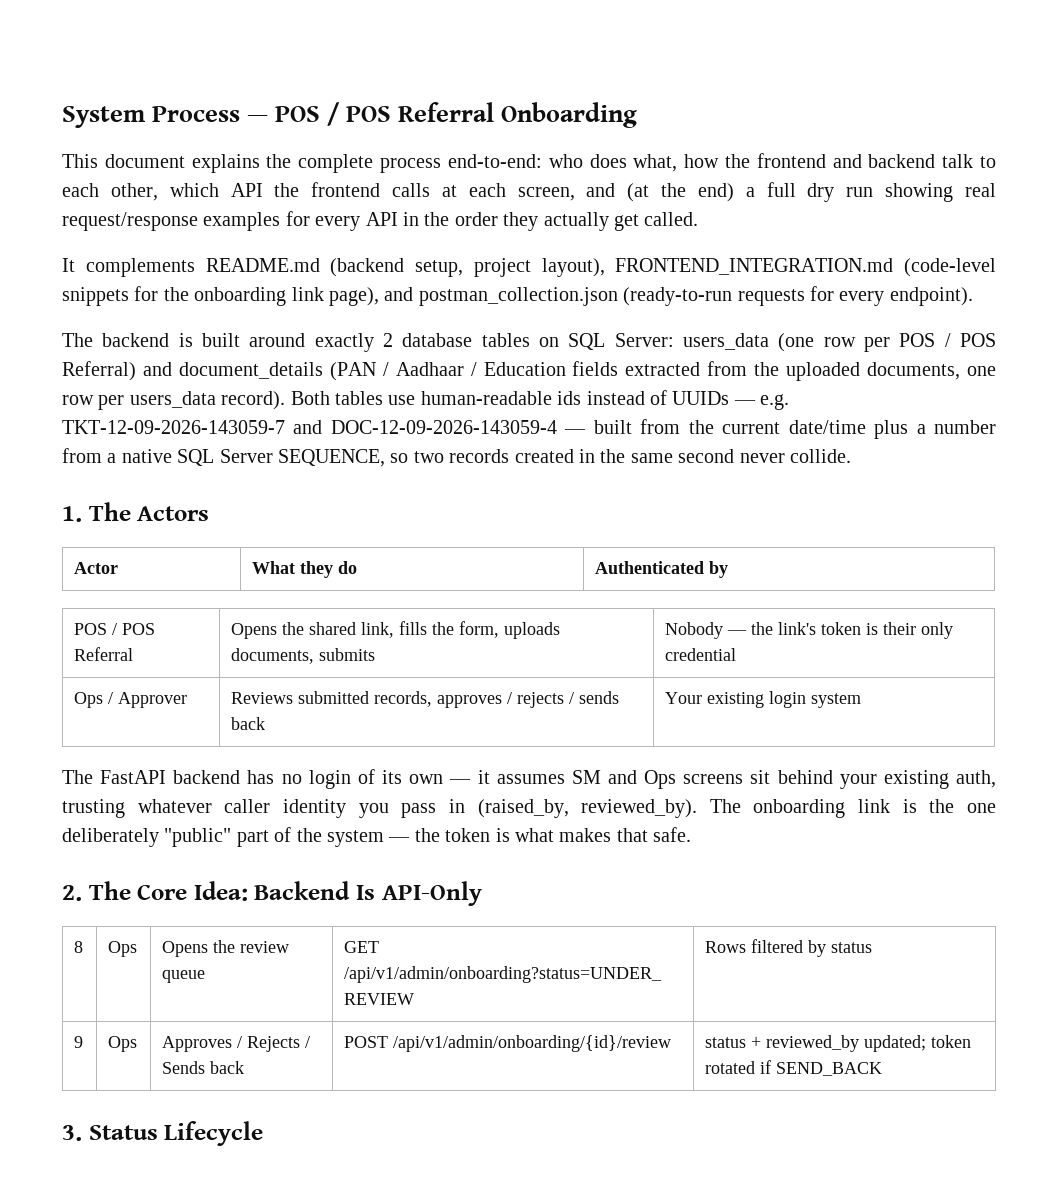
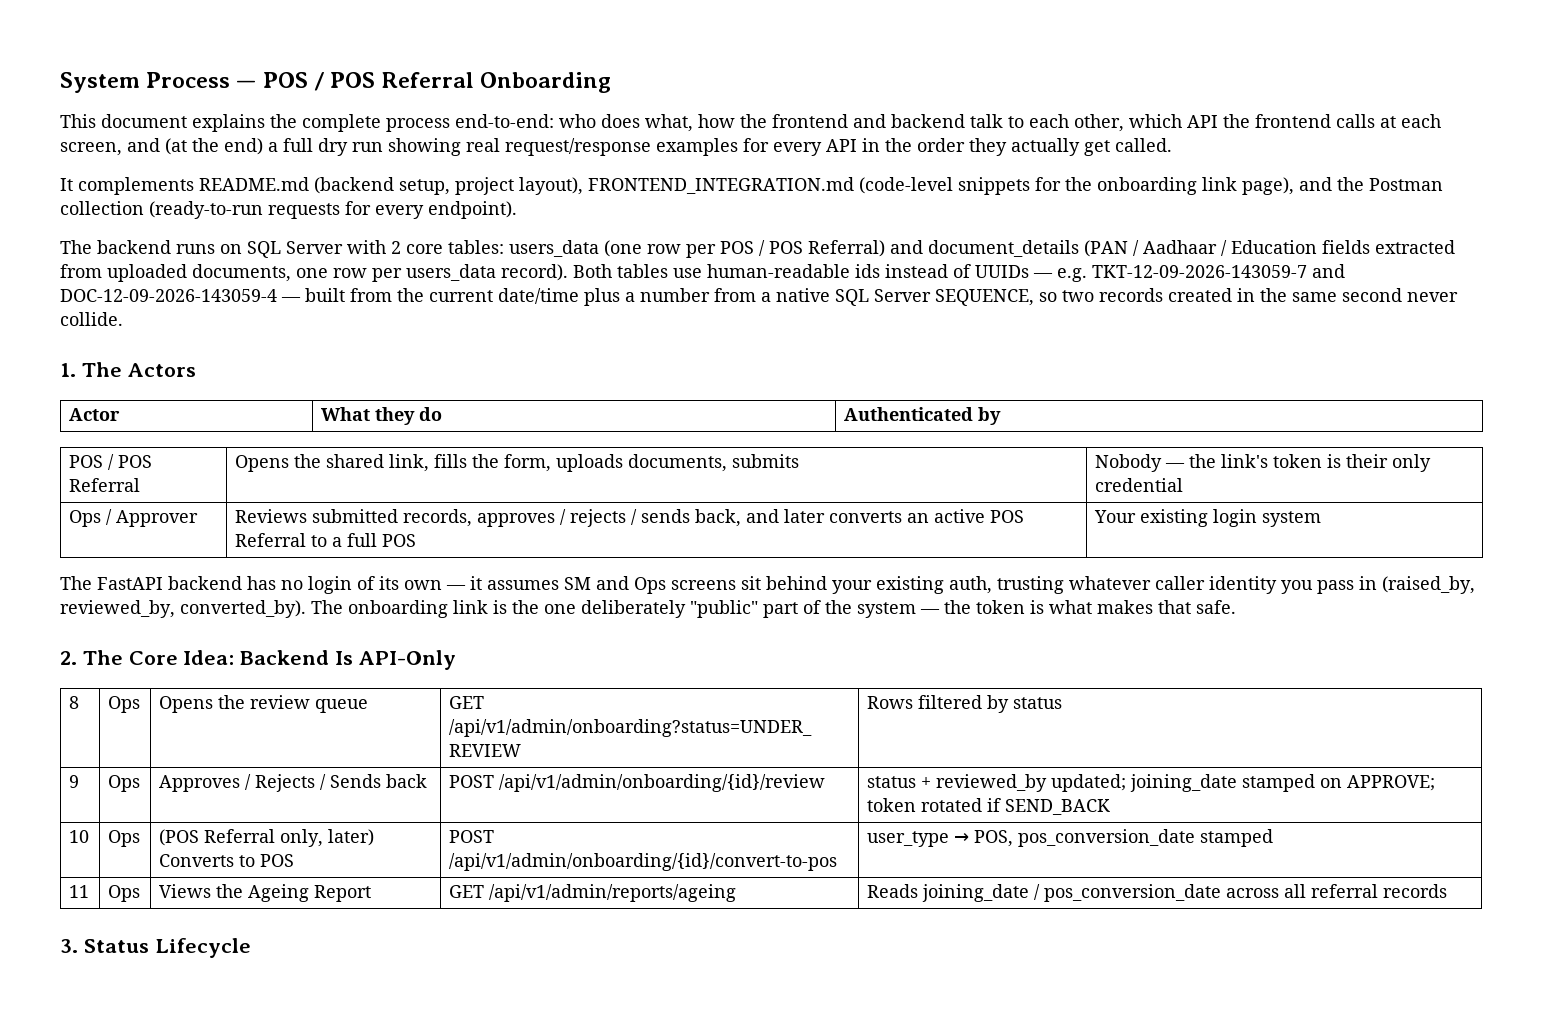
- It complements README.md (backend setup, project layout), FRONTEND_INTEGRATION.md (code-level snippets for the onboarding link page), and postman_collection.json (ready-to-run requests for every endpoint).
+ It complements README.md (backend setup, project layout), FRONTEND_INTEGRATION.md (code-level snippets for the onboarding link page), and the Postman collection (ready-to-run requests for every endpoint).
- The backend is built around exactly 2 database tables on SQL Server: users_data (one row per POS / POS Referral) and document_details (PAN / Aadhaar / Education fields extracted from the uploaded documents, one row per users_data record).
+ The backend runs on SQL Server with 2 core tables: users_data (one row per POS / POS Referral) and document_details (PAN / Aadhaar / Education fields extracted from uploaded documents, one row per users_data record).
- Ops / Approver | Reviews submitted records, approves / rejects / sends back | Your existing login system
+ Ops / Approver | Reviews submitted records, approves / rejects / sends back, and later converts an active POS Referral to a full POS | Your existing login system
- The FastAPI backend has no login of its own — it assumes SM and Ops screens sit behind your existing auth, trusting whatever caller identity you pass in (raised_by, reviewed_by).
+ The FastAPI backend has no login of its own — it assumes SM and Ops screens sit behind your existing auth, trusting whatever caller identity you pass in (raised_by, reviewed_by, converted_by).
- 9 | Ops | Approves / Rejects / Sends back | POST /api/v1/admin/onboarding/{id}/review | status + reviewed_by updated; token rotated if SEND_BACK
+ 9 | Ops | Approves / Rejects / Sends back | POST /api/v1/admin/onboarding/{id}/review | status + reviewed_by updated; joining_date stamped on APPROVE; token rotated if SEND_BACK
+ 10 | Ops | (POS Referral only, later) Converts to POS | POST /api/v1/admin/onboarding/{id}/convert-to-pos | user_type → POS, pos_conversion_date stamped
+ 11 | Ops | Views the Ageing Report | GET /api/v1/admin/reports/ageing | Reads joining_date / pos_conversion_date across all referral records

